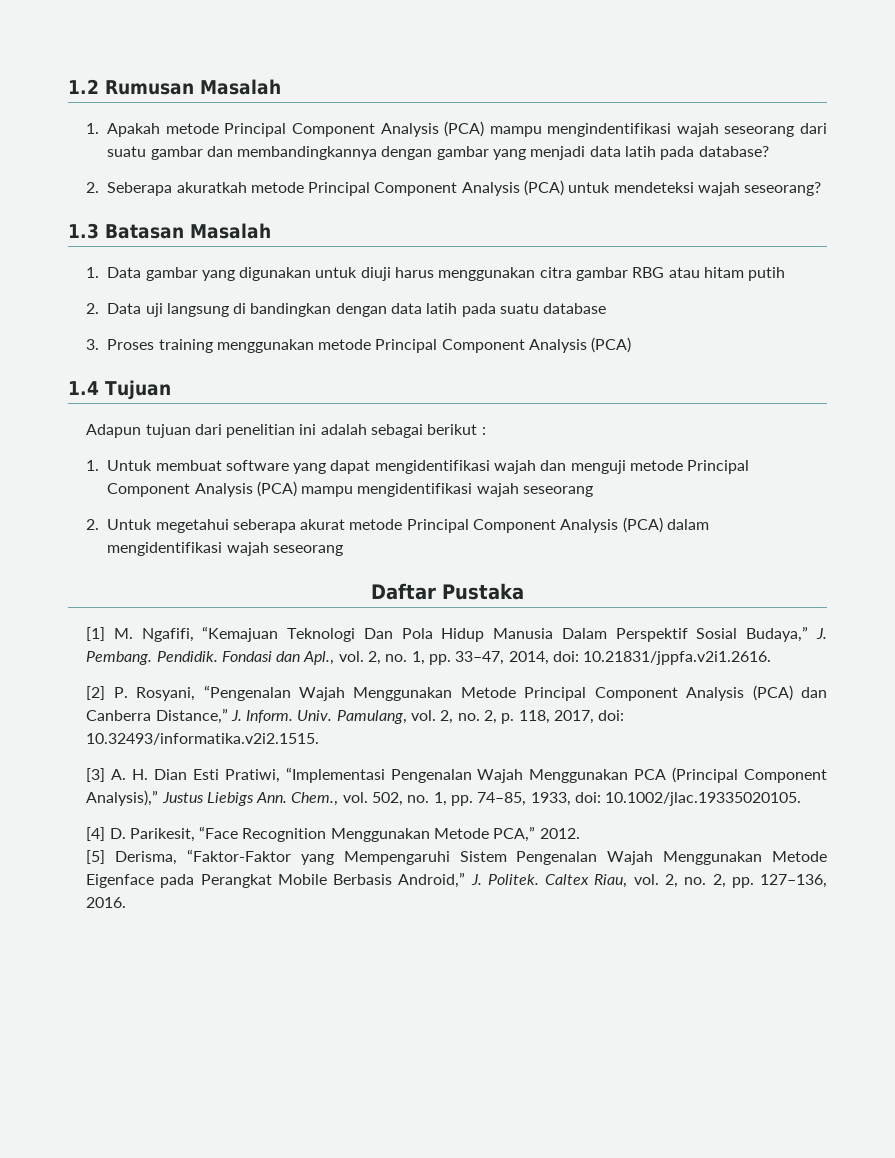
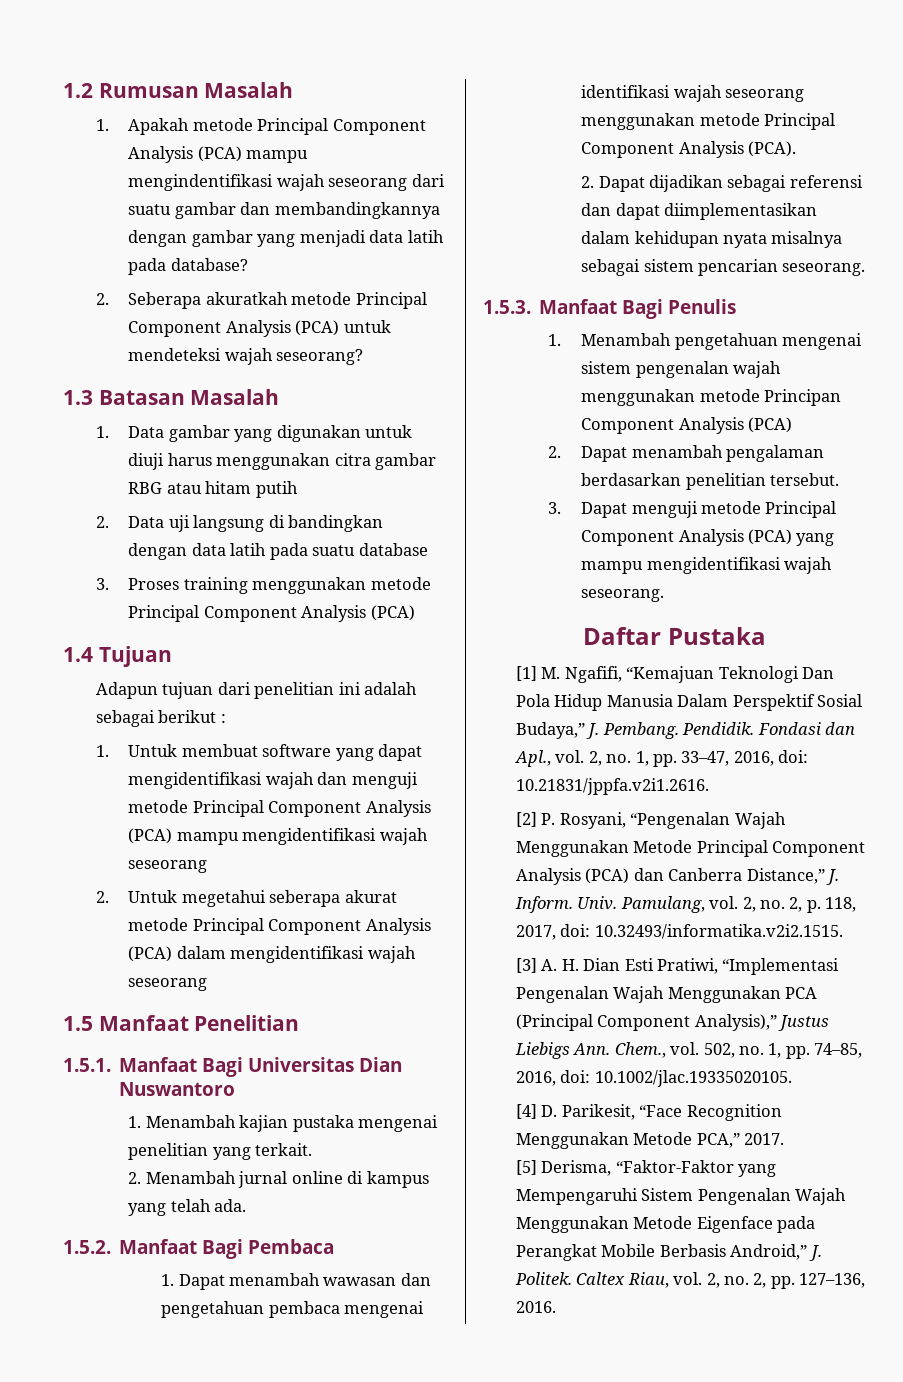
+ 1.5 Manfaat Penelitian
+ 1.5.1. Manfaat Bagi Universitas Dian Nuswantoro
+ 1. Menambah kajian pustaka mengenai penelitian yang terkait.
+ 2. Menambah jurnal online di kampus yang telah ada.
+ 1.5.2. Manfaat Bagi Pembaca
+ 1. Dapat menambah wawasan dan pengetahuan pembaca mengenai identifikasi wajah seseorang menggunakan metode Principal Component Analysis (PCA).
+ 2. Dapat dijadikan sebagai referensi dan dapat diimplementasikan dalam kehidupan nyata misalnya sebagai sistem pencarian seseorang.
+ 1.5.3. Manfaat Bagi Penulis
+ 1. Menambah pengetahuan mengenai sistem pengenalan wajah menggunakan metode Principan Component Analysis (PCA)
+ 2. Dapat menambah pengalaman berdasarkan penelitian tersebut.
+ 3. Dapat menguji metode Principal Component Analysis (PCA) yang mampu mengidentifikasi wajah seseorang.
- Fondasi dan Apl., vol. 2, no. 1, pp. 33–47, 2014, doi: 10.21831/jppfa.v2i1.2616.
+ Fondasi dan Apl., vol. 2, no. 1, pp. 33–47, 2016, doi: 10.21831/jppfa.v2i1.2616.
- [3] A. H. Dian Esti Pratiwi, “Implementasi Pengenalan Wajah Menggunakan PCA (Principal Component Analysis),” Justus Liebigs Ann. Chem., vol. 502, no. 1, pp. 74–85, 1933, doi: 10.1002/jlac.19335020105.
+ [3] A. H. Dian Esti Pratiwi, “Implementasi Pengenalan Wajah Menggunakan PCA (Principal Component Analysis),” Justus Liebigs Ann. Chem., vol. 502, no. 1, pp. 74–85, 2016, doi: 10.1002/jlac.19335020105.
- [4] D. Parikesit, “Face Recognition Menggunakan Metode PCA,” 2012.
+ [4] D. Parikesit, “Face Recognition Menggunakan Metode PCA,” 2017.

